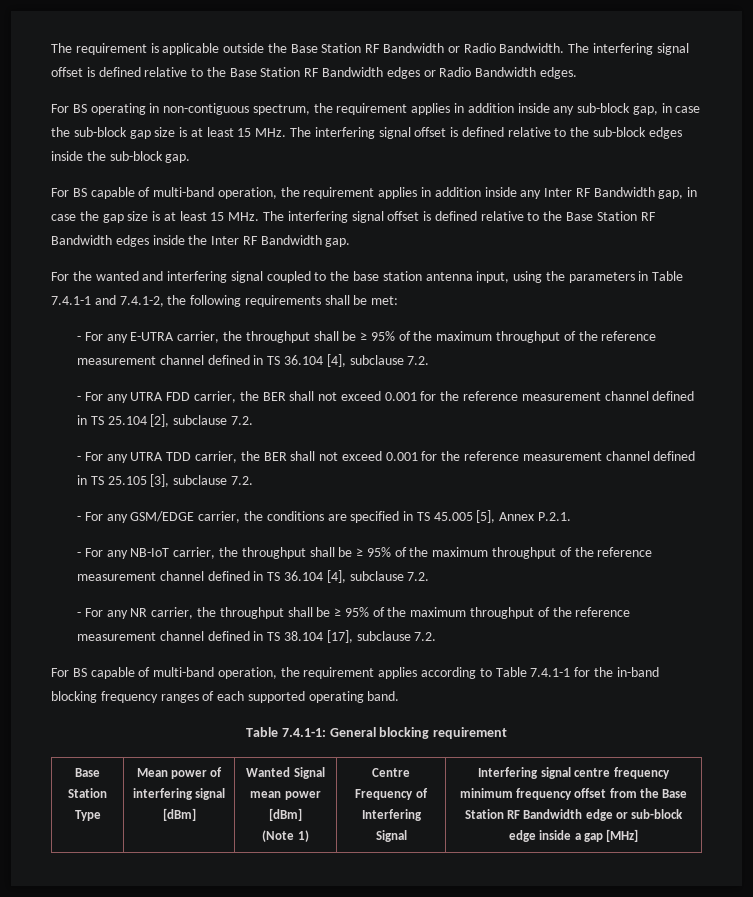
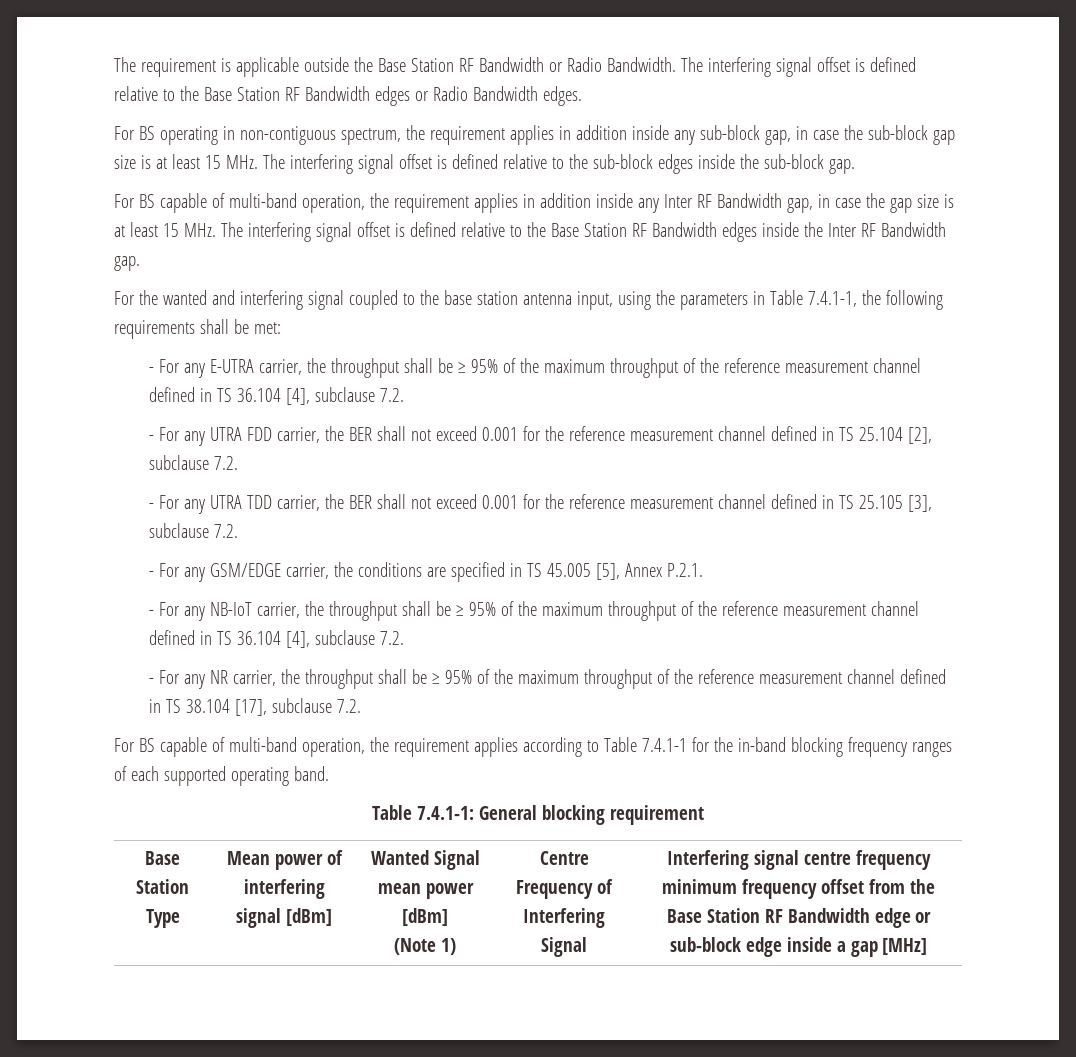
- For the wanted and interfering signal coupled to the base station antenna input, using the parameters in Table 7.4.1-1 and 7.4.1-2, the following requirements shall be met:
+ For the wanted and interfering signal coupled to the base station antenna input, using the parameters in Table 7.4.1-1, the following requirements shall be met:

